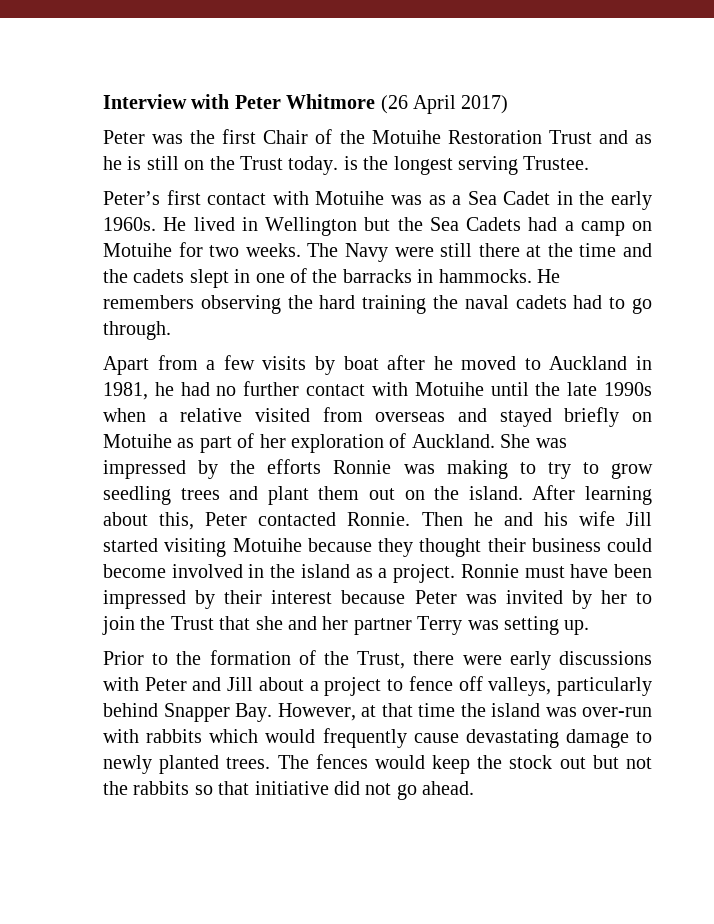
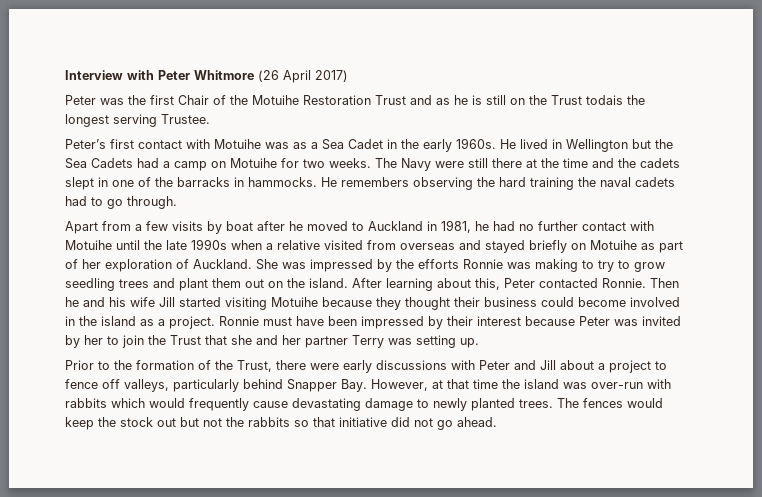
- Peter was the first Chair of the Motuihe Restoration Trust and as he is still on the Trust today. is the longest serving Trustee.
+ Peter was the first Chair of the Motuihe Restoration Trust and as he is still on the Trust todais the longest serving Trustee.

